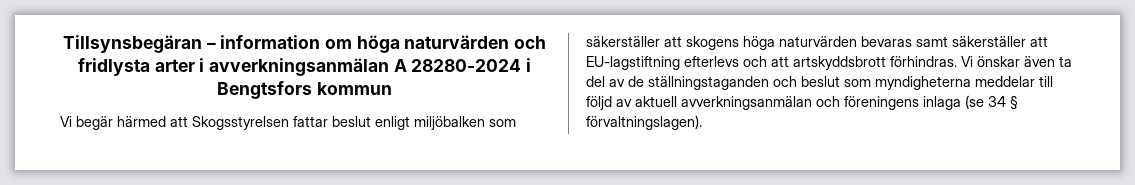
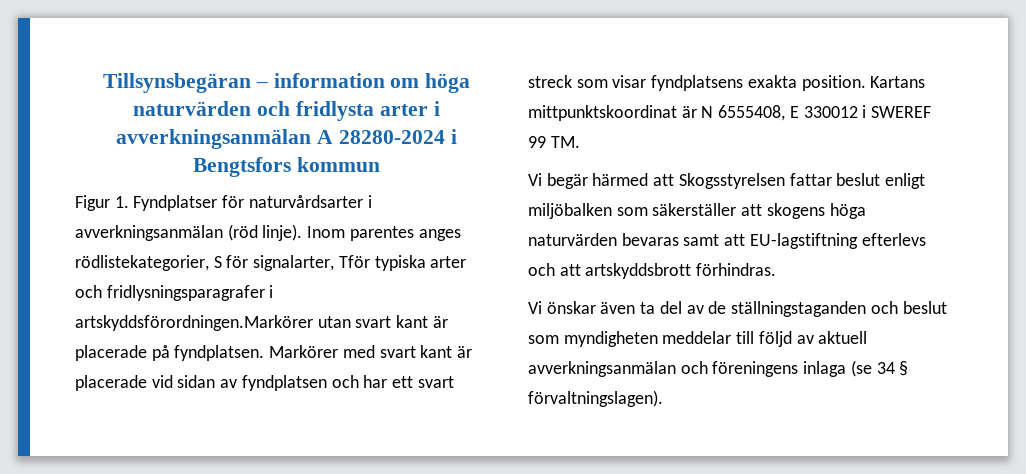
+ Figur 1. Fyndplatser för naturvårdsarter i avverkningsanmälan (röd linje). Inom parentes anges rödlistekategorier, S för signalarter, Tför typiska arter och fridlysningsparagrafer i artskyddsförordningen.Markörer utan svart kant är placerade på fyndplatsen. Markörer med svart kant är placerade vid sidan av fyndplatsen och har ett svart streck som visar fyndplatsens exakta position. Kartans mittpunktskoordinat är N 6555408, E 330012 i SWEREF 99 TM.
- Vi begär härmed att Skogsstyrelsen fattar beslut enligt miljöbalken som säkerställer att skogens höga naturvärden bevaras samt säkerställer att EU-lagstiftning efterlevs och att artskyddsbrott förhindras. Vi önskar även ta del av de ställningstaganden och beslut som myndigheterna meddelar till följd av aktuell avverkningsanmälan och föreningens inlaga (se 34 § förvaltningslagen).
+ Vi begär härmed att Skogsstyrelsen fattar beslut enligt miljöbalken som säkerställer att skogens höga naturvärden bevaras samt att EU-lagstiftning efterlevs och att artskyddsbrott förhindras.
+ Vi önskar även ta del av de ställningstaganden och beslut som myndigheten meddelar till följd av aktuell avverkningsanmälan och föreningens inlaga (se 34 § förvaltningslagen).

